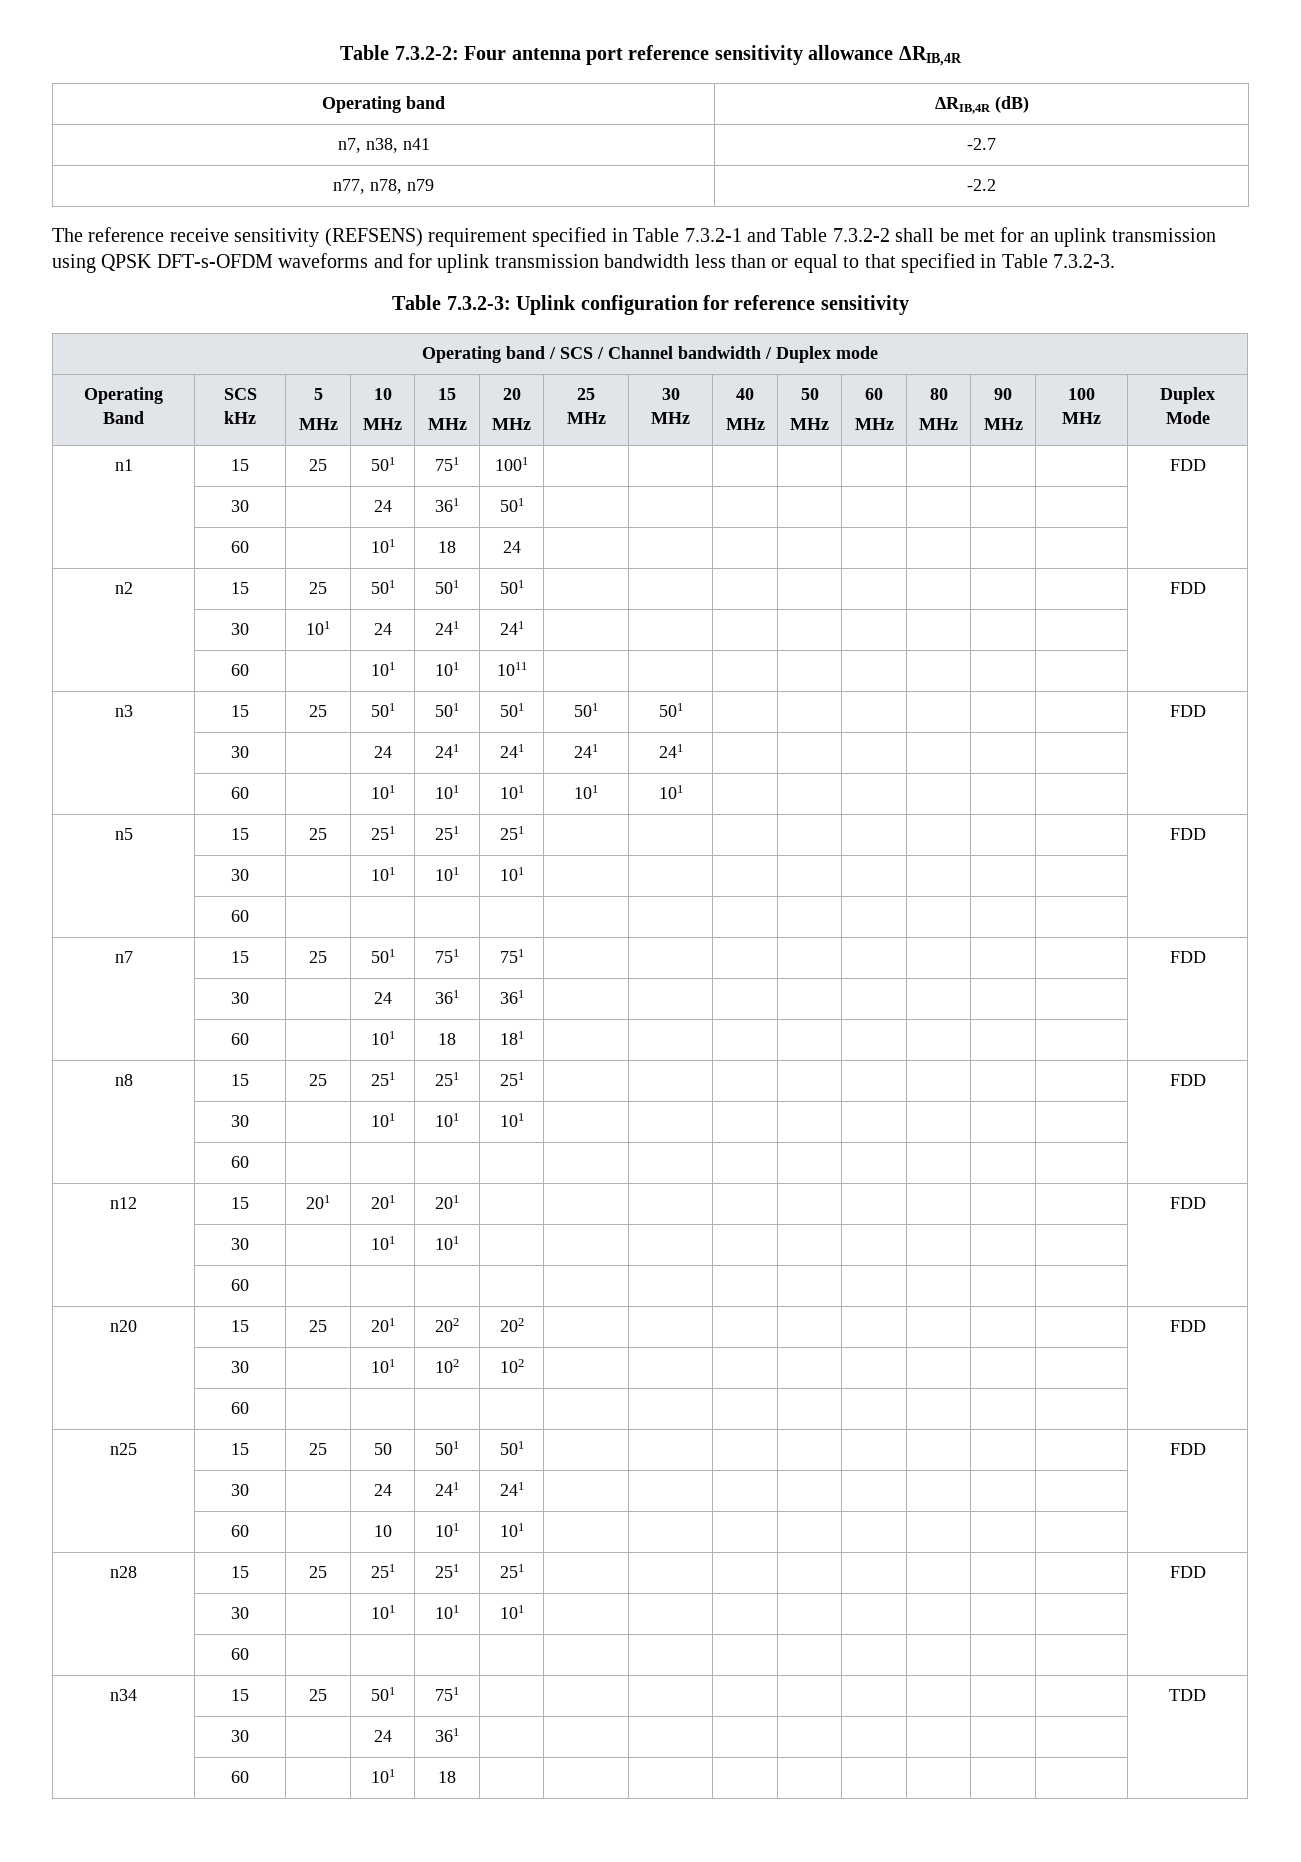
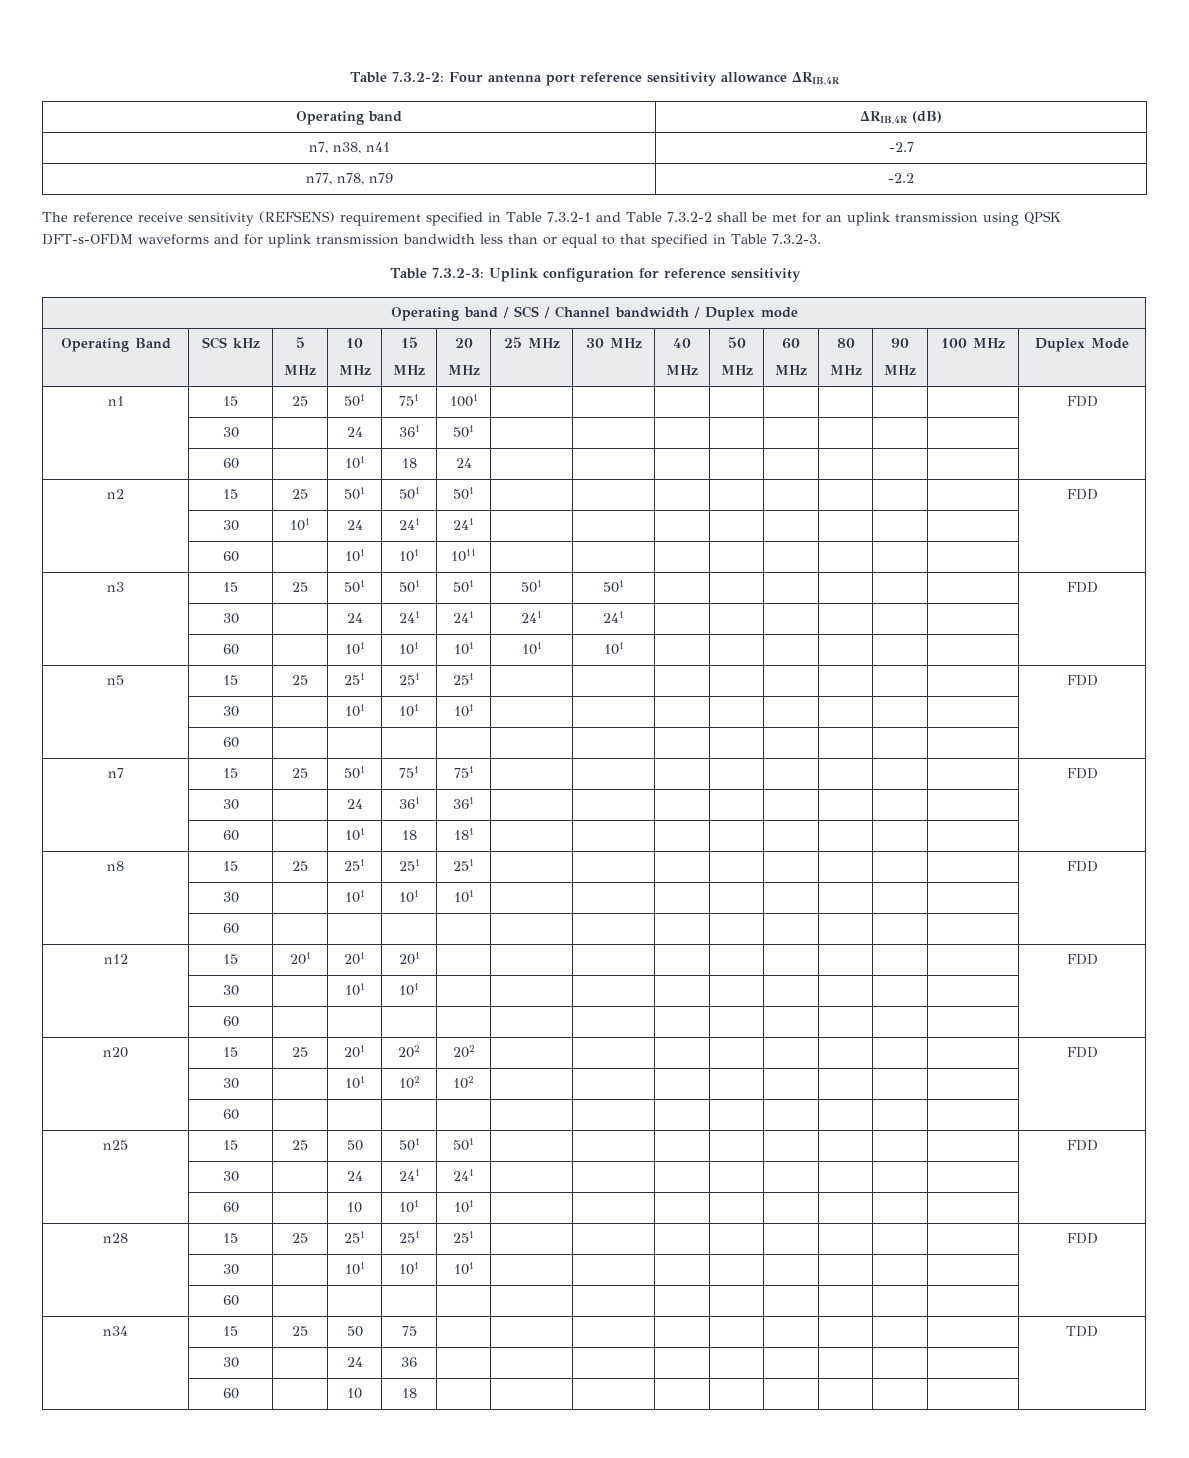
- n34 | 15 | 25 | 501 | 751 | | | | | | | | | | TDD
+ n34 | 15 | 25 | 50 | 75 | | | | | | | | | | TDD
- | 30 | | 24 | 361 | | | | | | | | | |
- | 60 | | 101 | 18 | | | | | | | | | |
+ | 30 | | 24 | 36 | | | | | | | | | |
+ | 60 | | 10 | 18 | | | | | | | | | |

